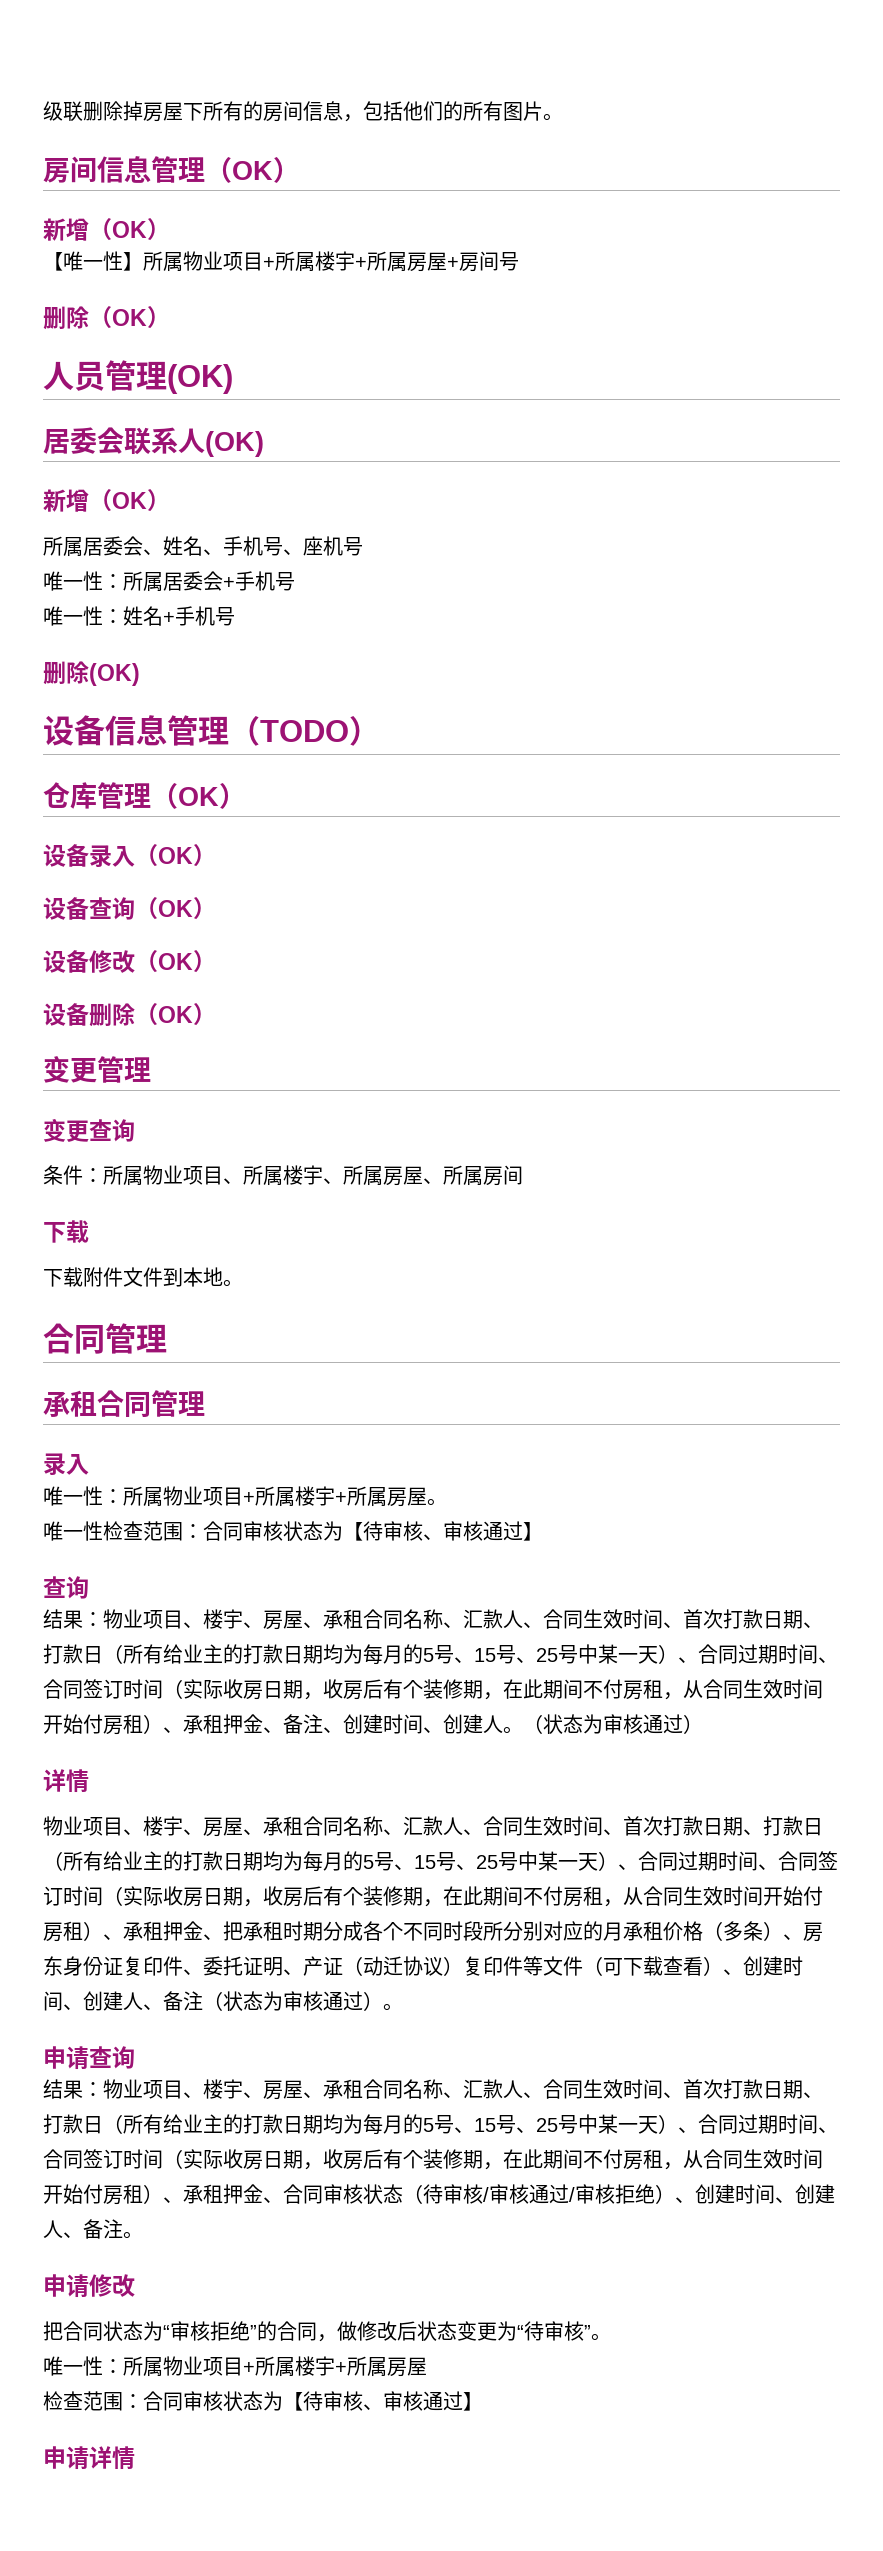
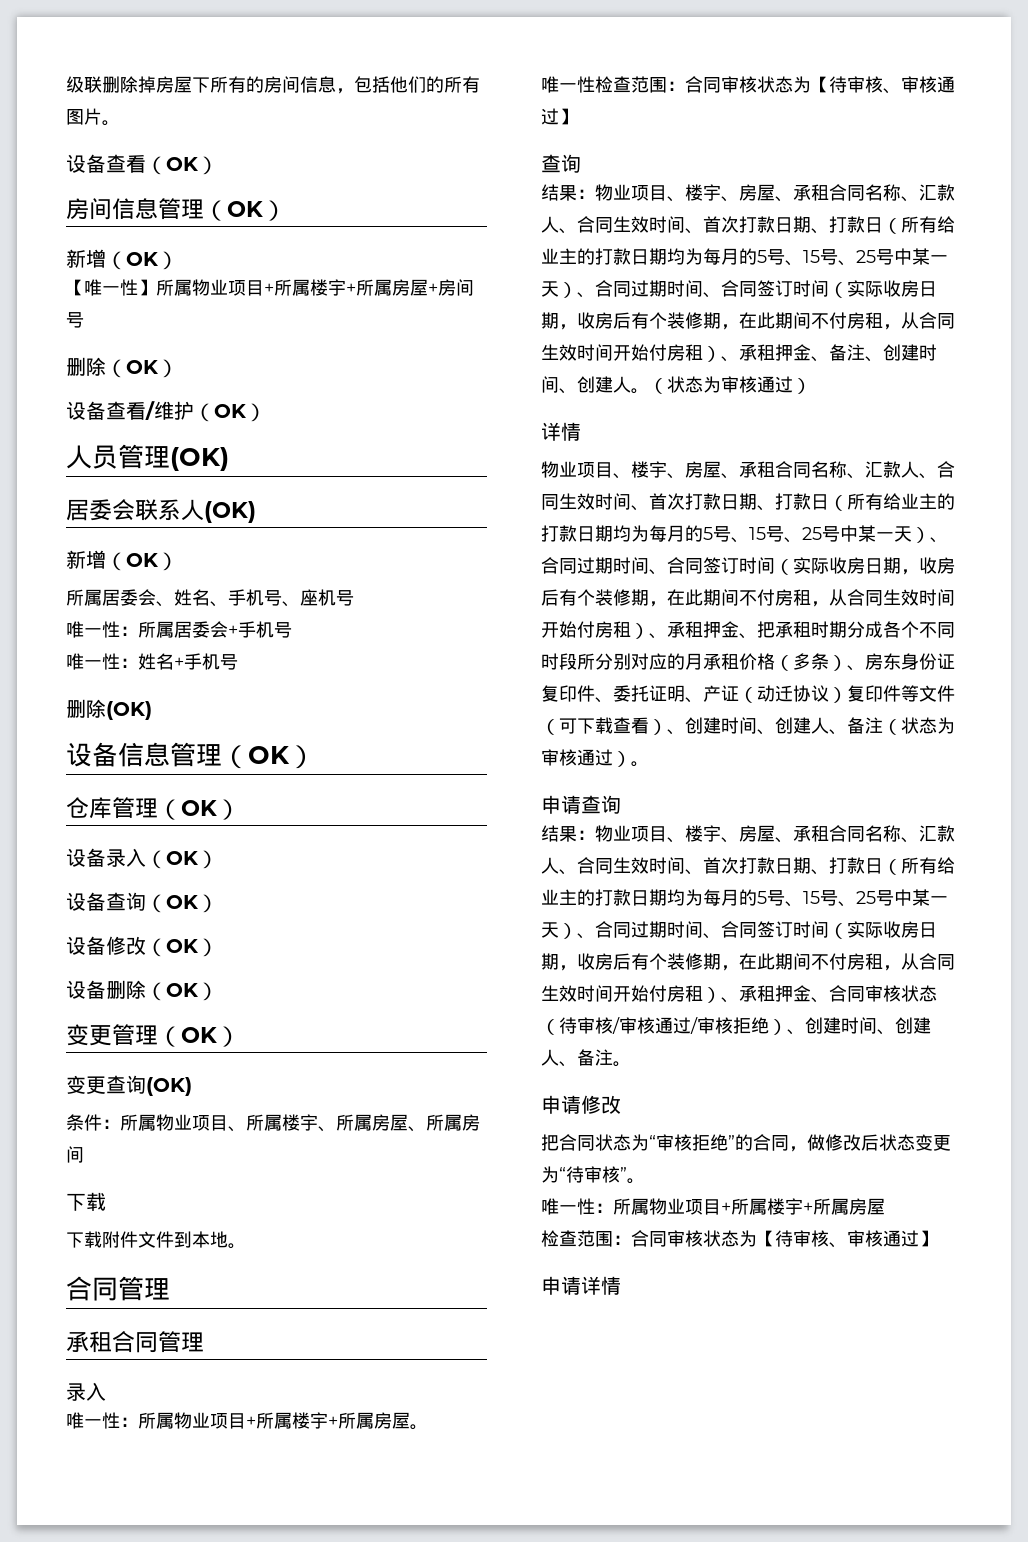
+ 设备查看（OK）
+ 设备查看/维护（OK）
- 设备信息管理（TODO）
+ 设备信息管理（OK）
- 变更管理
+ 变更管理（OK）
- 变更查询
+ 变更查询(OK)

